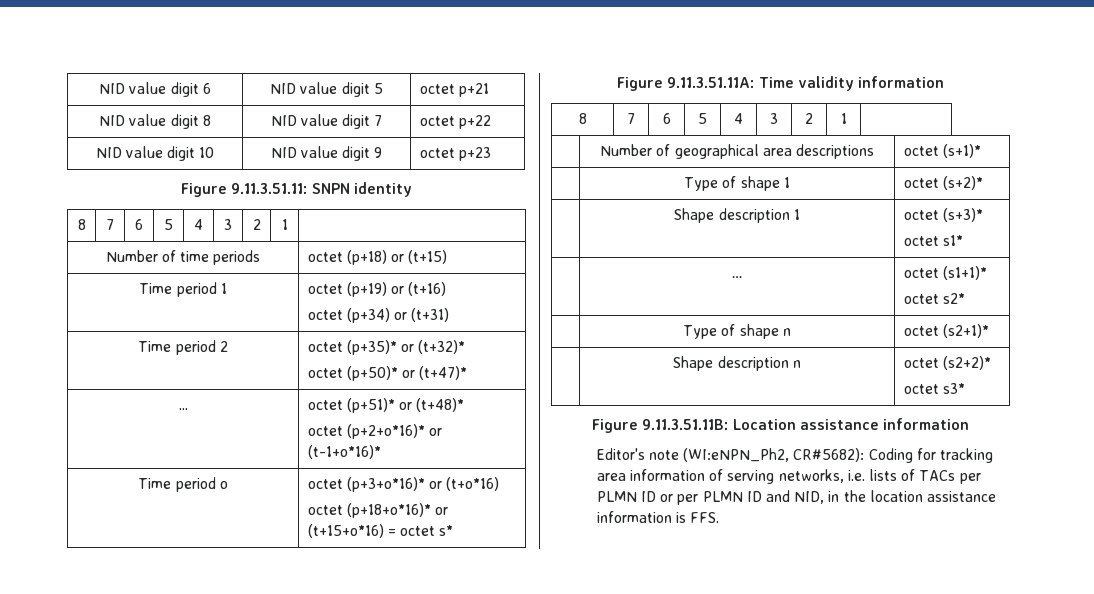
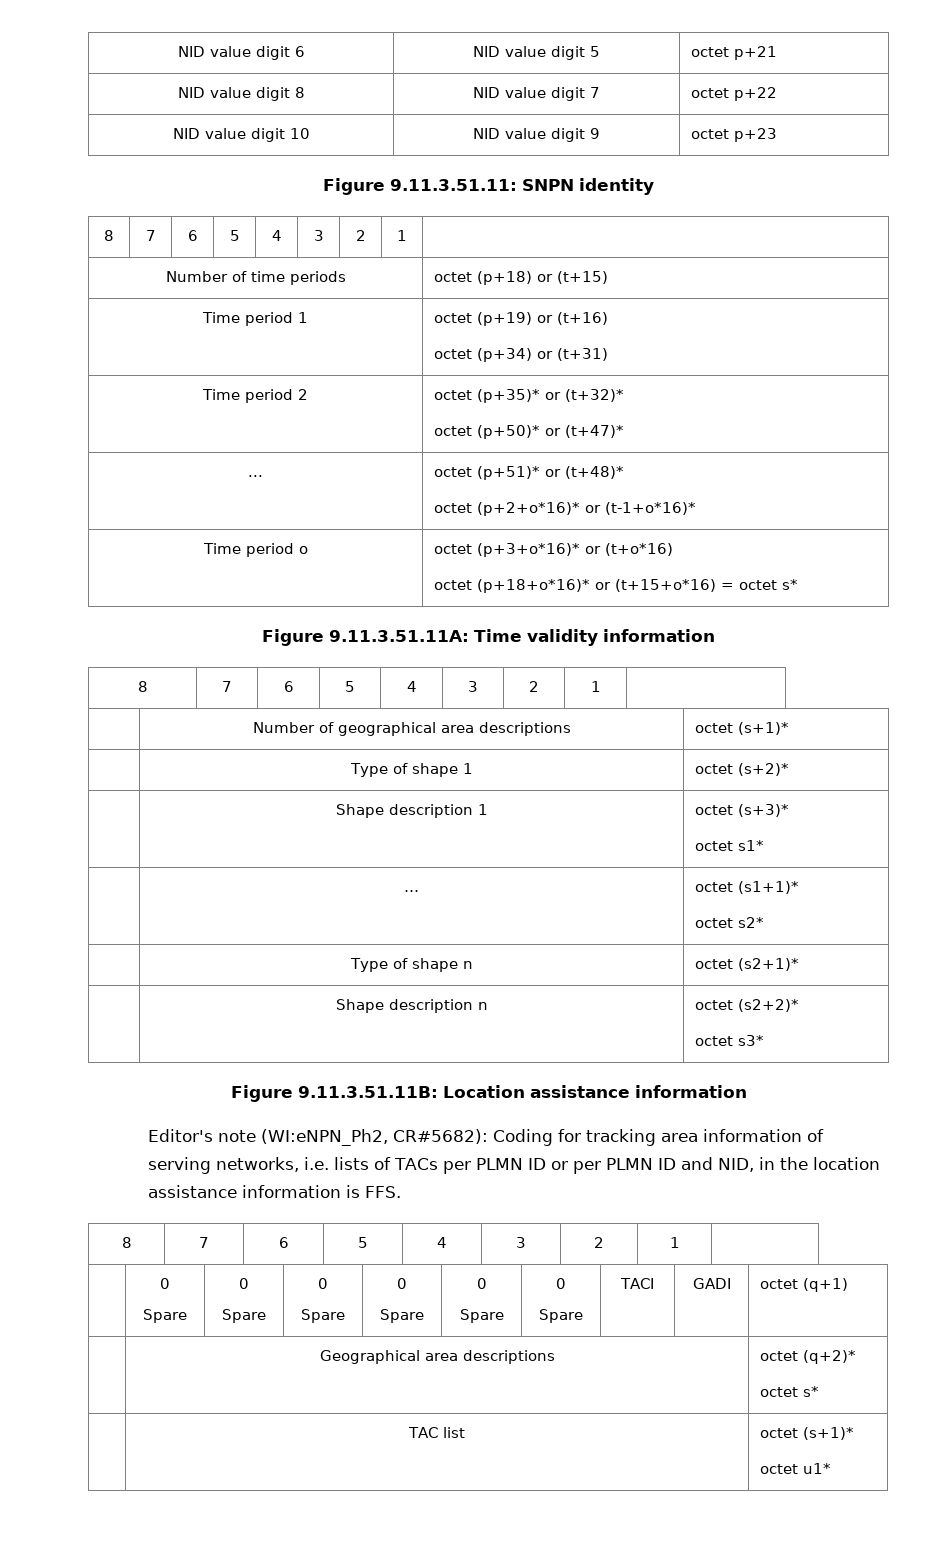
  Editor's note (WI:eNPN_Ph2, CR#5682): Coding for tracking area information of serving networks, i.e. lists of TACs per PLMN ID or per PLMN ID and NID, in the location assistance information is FFS.
+ 8 | 7 | 6 | 5 | 4 | 3 | 2 | 1 |
+ | 0
+ Spare | 0
+ Spare | 0
+ Spare | 0
+ Spare | 0
+ Spare | 0
+ Spare | TACI | GADI | octet (q+1)
+ | Geographical area descriptions | octet (q+2)*
+ octet s*
+ | TAC list | octet (s+1)*
+ octet u1*

